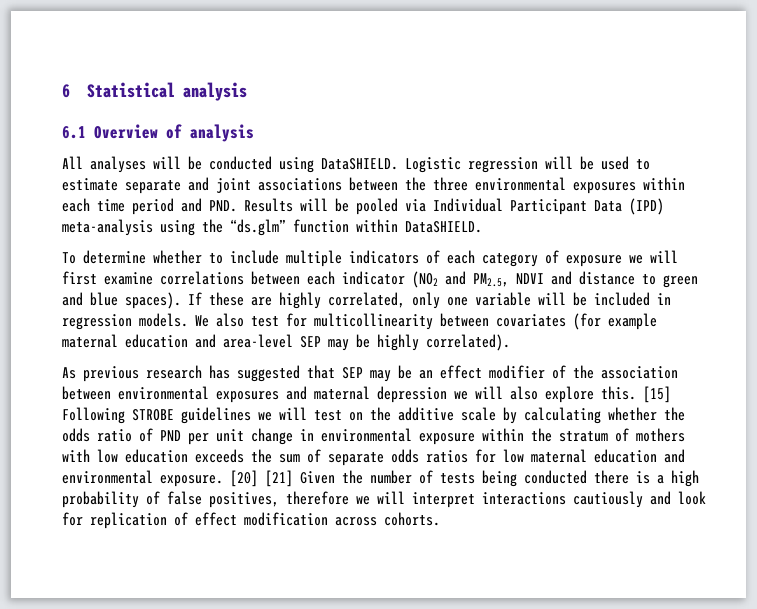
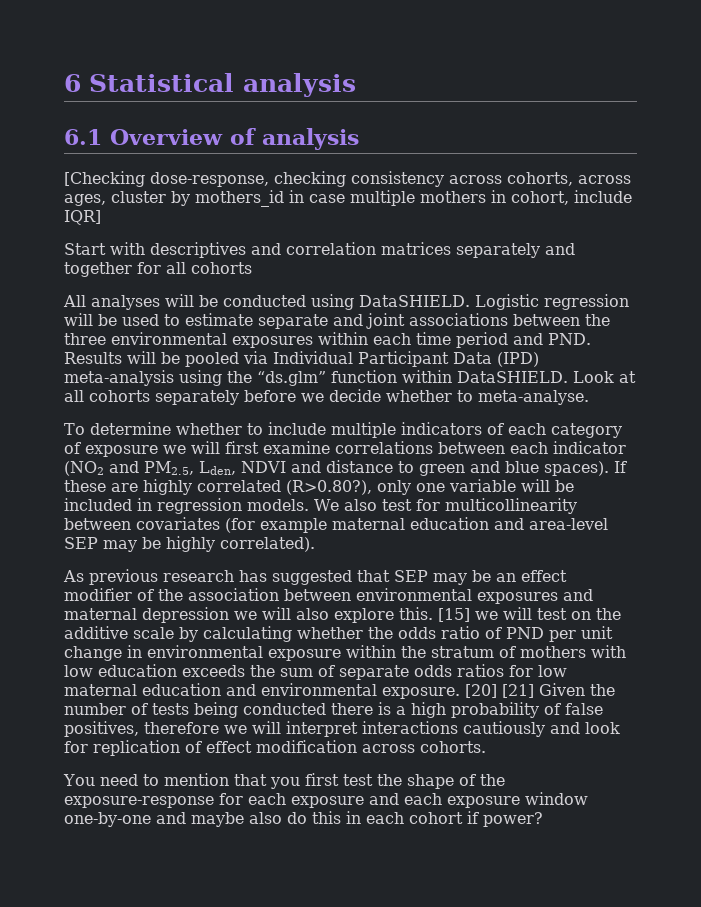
+ [Checking dose-response, checking consistency across cohorts, across ages, cluster by mothers_id in case multiple mothers in cohort, include IQR]
+ Start with descriptives and correlation matrices separately and together for all cohorts
+ Look at all cohorts separately before we decide whether to meta-analyse.
- To determine whether to include multiple indicators of each category of exposure we will first examine correlations between each indicator (NO2 and PM2.5, NDVI and distance to green and blue spaces).
+ To determine whether to include multiple indicators of each category of exposure we will first examine correlations between each indicator (NO2 and PM2.5, Lden, NDVI and distance to green and blue spaces).
- If these are highly correlated, only one variable will be included in regression models.
+ If these are highly correlated (R>0.80?), only one variable will be included in regression models.
- [15] Following STROBE guidelines we will test on the additive scale by calculating whether the odds ratio of PND per unit change in environmental exposure within the stratum of mothers with low education exceeds the sum of separate odds ratios for low maternal education and environmental exposure.
+ [15] we will test on the additive scale by calculating whether the odds ratio of PND per unit change in environmental exposure within the stratum of mothers with low education exceeds the sum of separate odds ratios for low maternal education and environmental exposure.
+ You need to mention that you first test the shape of the exposure-response for each exposure and each exposure window one-by-one and maybe also do this in each cohort if power?

